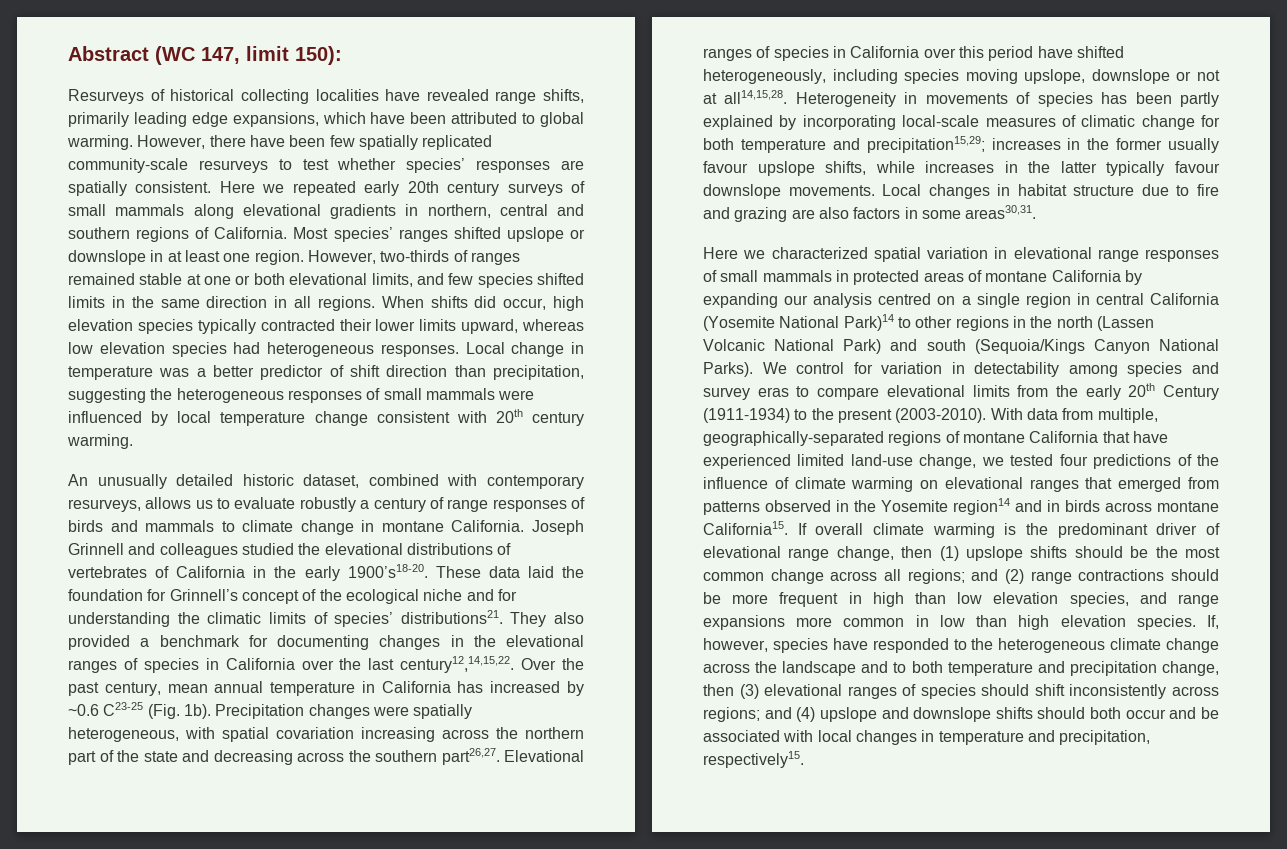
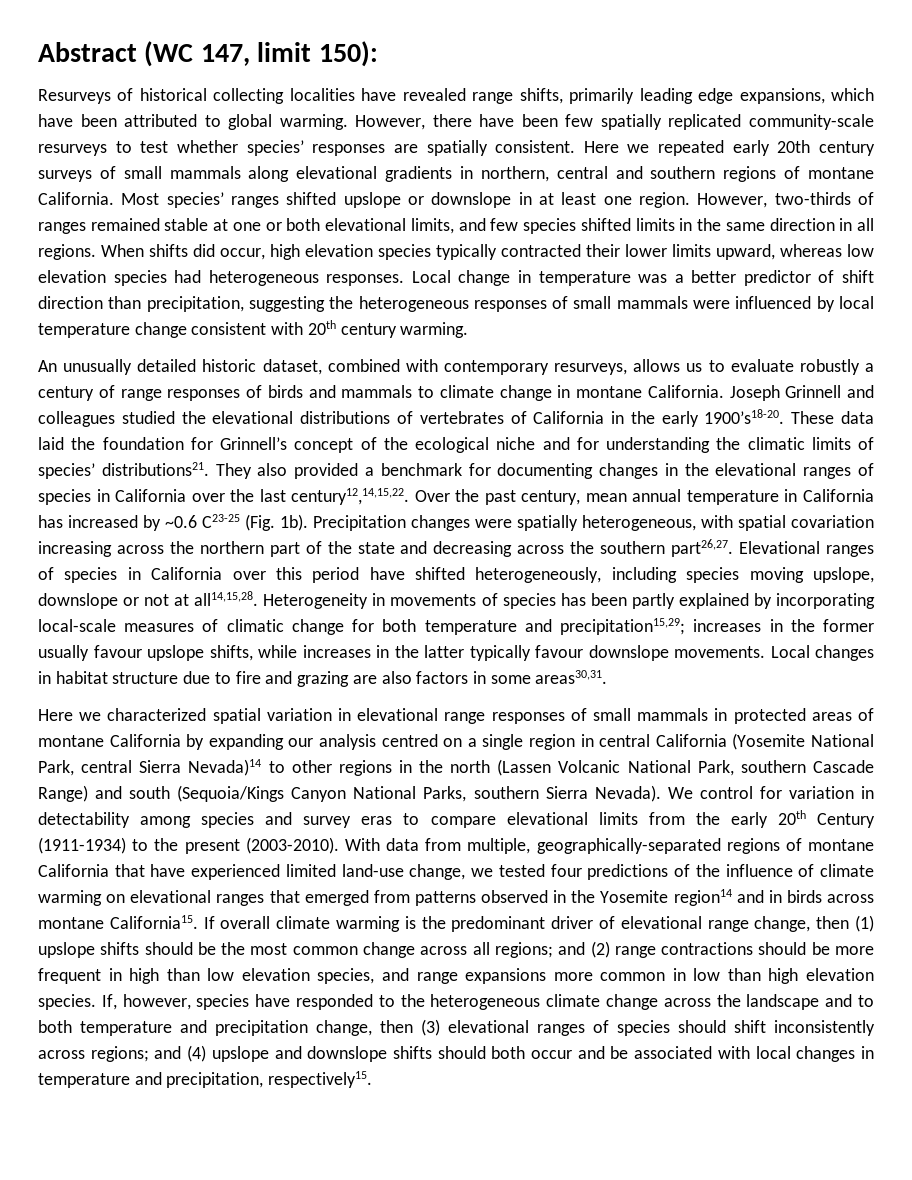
- Here we repeated early 20th century surveys of small mammals along elevational gradients in northern, central and southern regions of California.
+ Here we repeated early 20th century surveys of small mammals along elevational gradients in northern, central and southern regions of montane California.
- Here we characterized spatial variation in elevational range responses of small mammals in protected areas of montane California by expanding our analysis centred on a single region in central California (Yosemite National Park)14 to other regions in the north (Lassen Volcanic National Park) and south (Sequoia/Kings Canyon National Parks).
+ Here we characterized spatial variation in elevational range responses of small mammals in protected areas of montane California by expanding our analysis centred on a single region in central California (Yosemite National Park, central Sierra Nevada)14 to other regions in the north (Lassen Volcanic National Park, southern Cascade Range) and south (Sequoia/Kings Canyon National Parks, southern Sierra Nevada).

